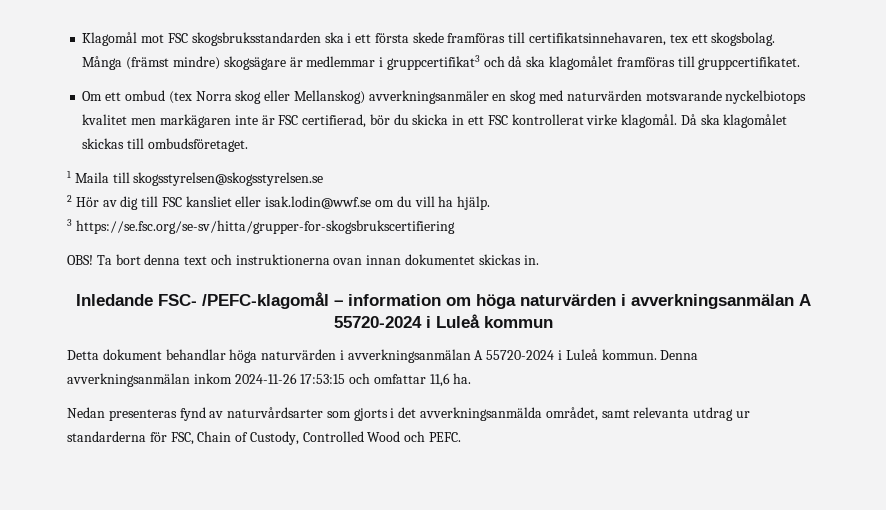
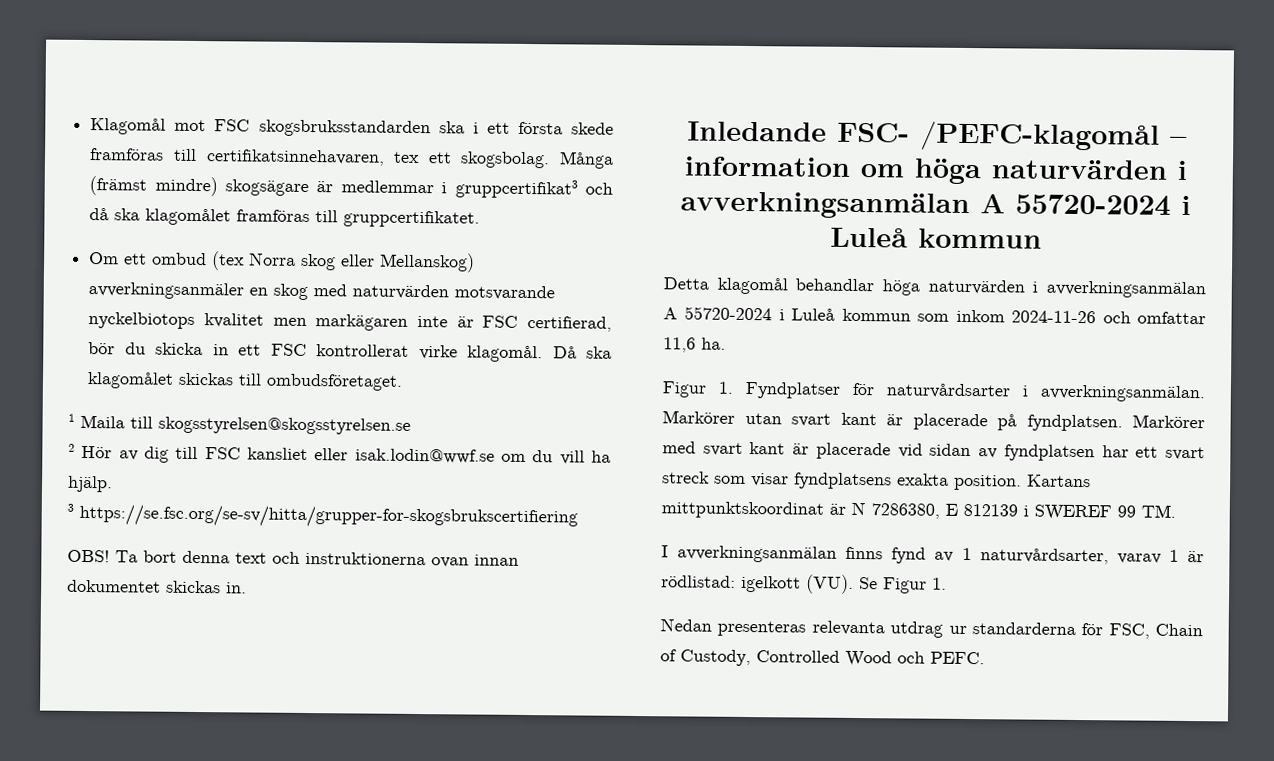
- Detta dokument behandlar höga naturvärden i avverkningsanmälan A 55720-2024 i Luleå kommun. Denna avverkningsanmälan inkom 2024-11-26 17:53:15 och omfattar 11,6 ha.
+ Detta klagomål behandlar höga naturvärden i avverkningsanmälan A 55720-2024 i Luleå kommun som inkom 2024-11-26 och omfattar 11,6 ha.
- Nedan presenteras fynd av naturvårdsarter som gjorts i det avverkningsanmälda området, samt relevanta utdrag ur standarderna för FSC, Chain of Custody, Controlled Wood och PEFC.
+ Figur 1. Fyndplatser för naturvårdsarter i avverkningsanmälan. Markörer utan svart kant är placerade på fyndplatsen. Markörer med svart kant är placerade vid sidan av fyndplatsen har ett svart streck som visar fyndplatsens exakta position. Kartans mittpunktskoordinat är N 7286380, E 812139 i SWEREF 99 TM.
+ I avverkningsanmälan finns fynd av 1 naturvårdsarter, varav 1 är rödlistad: igelkott (VU). Se Figur 1.
+ Nedan presenteras relevanta utdrag ur standarderna för FSC, Chain of Custody, Controlled Wood och PEFC.

